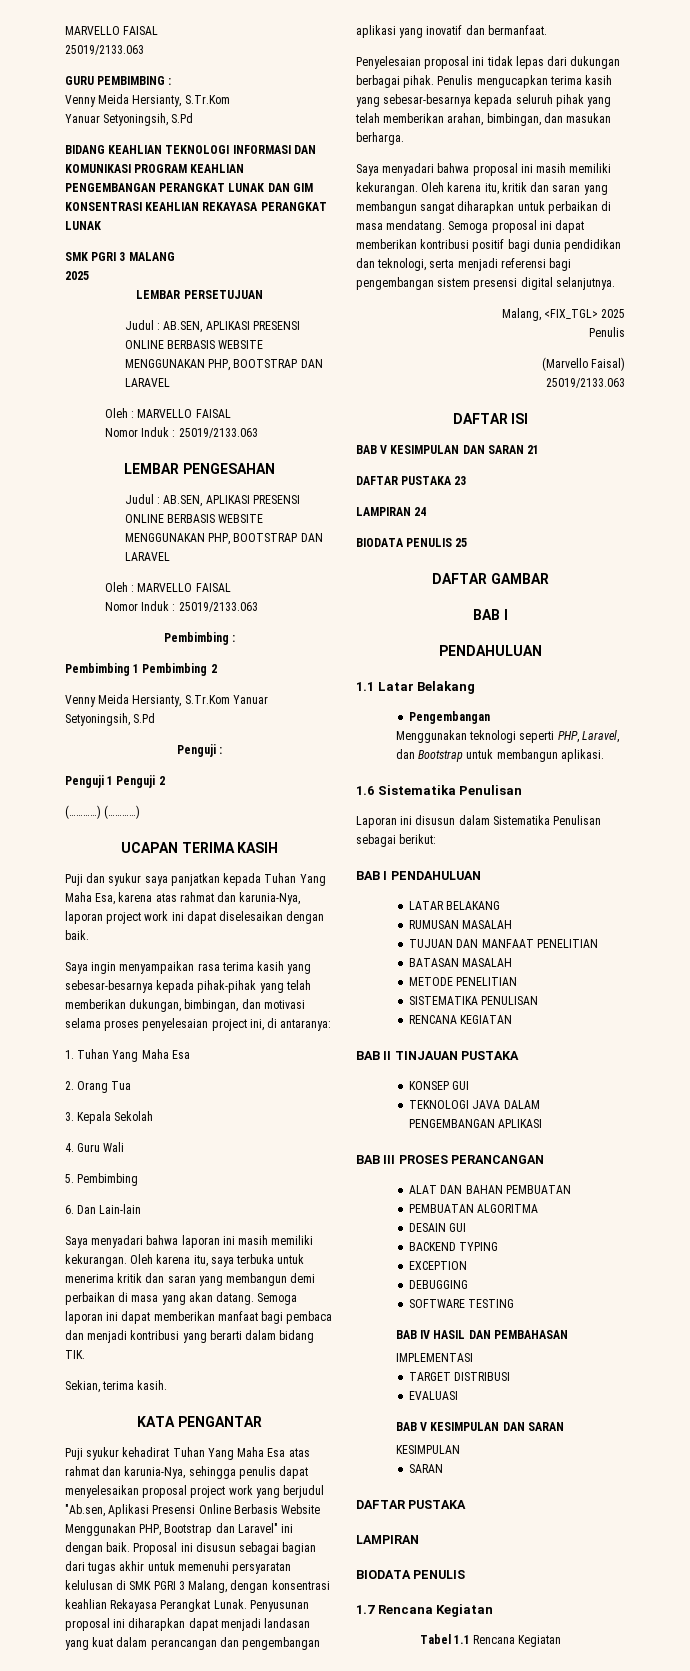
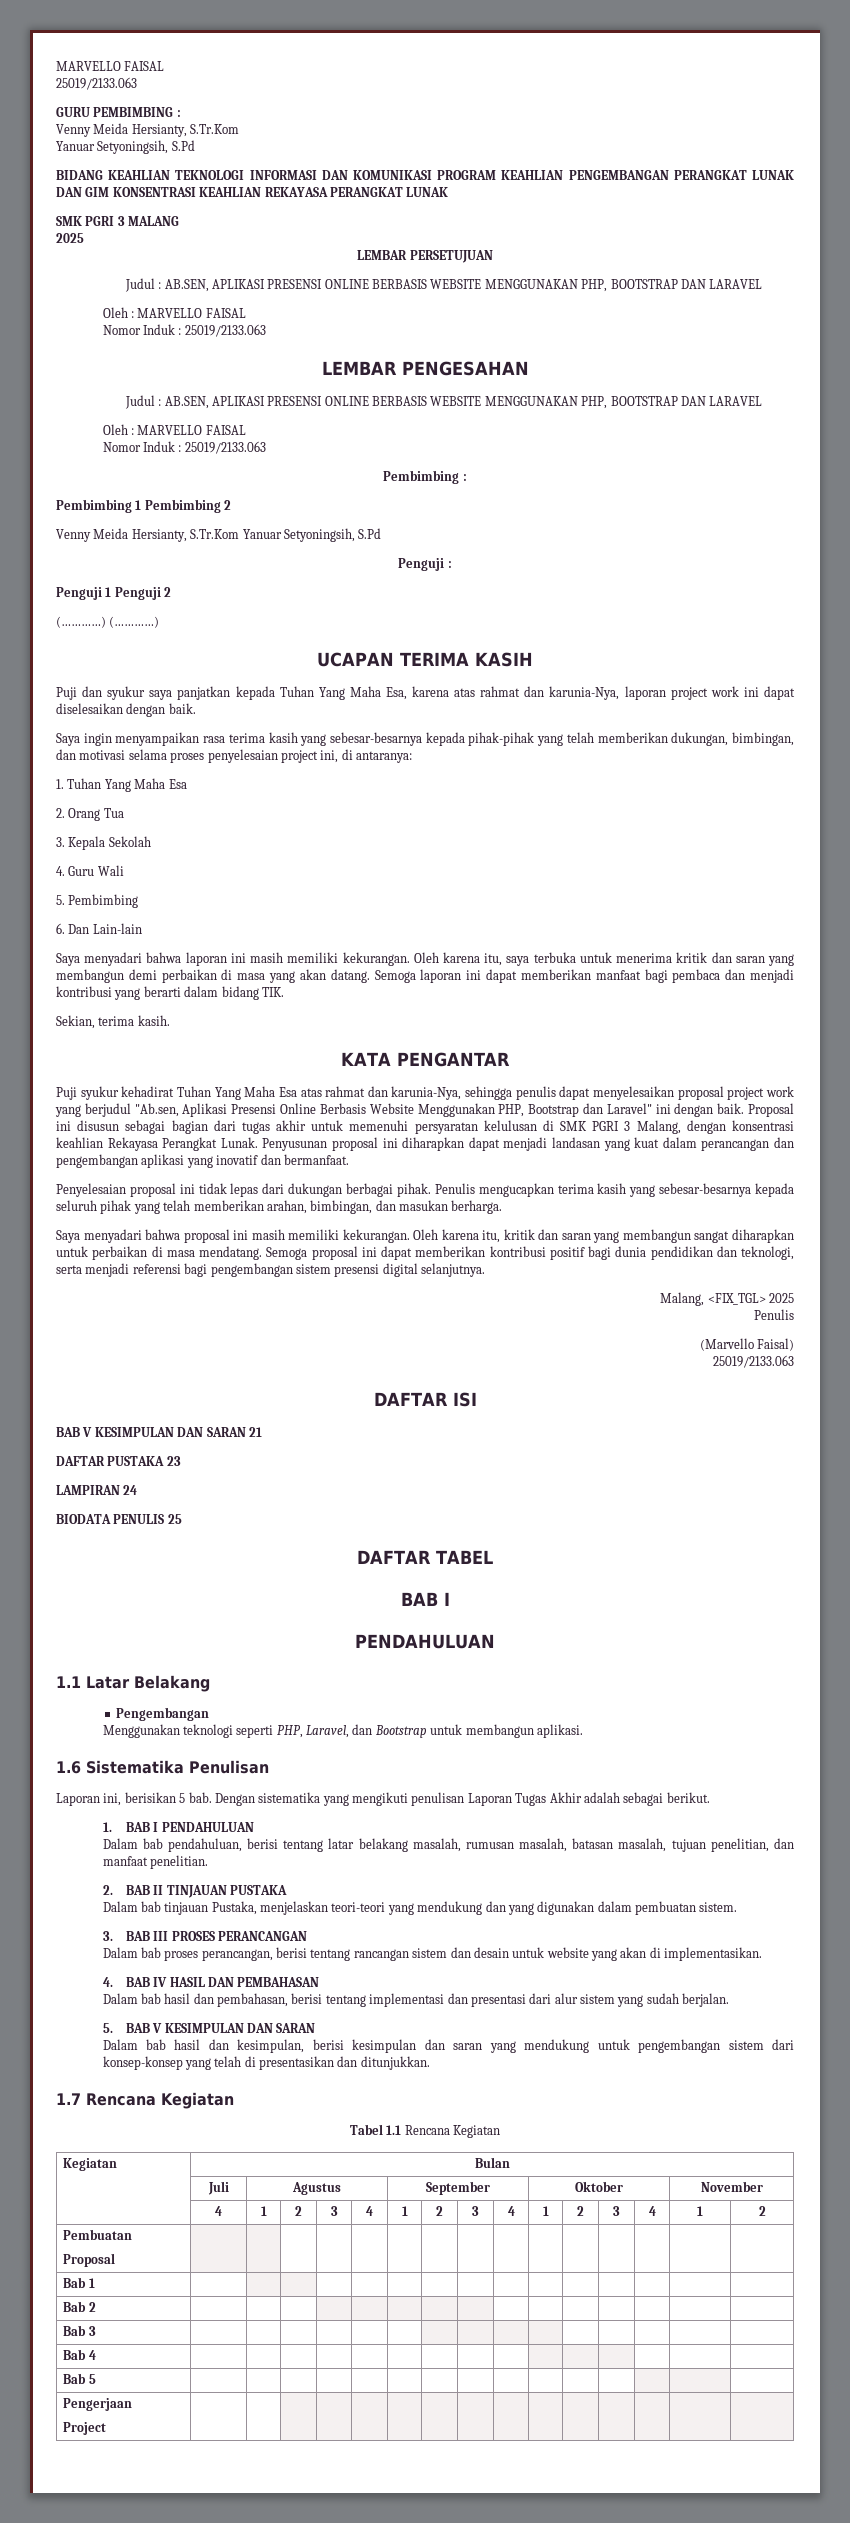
- DAFTAR GAMBAR
+ DAFTAR TABEL
- Laporan ini disusun dalam Sistematika Penulisan sebagai berikut:
- BAB I PENDAHULUAN
- LATAR BELAKANG
- RUMUSAN MASALAH
- TUJUAN DAN MANFAAT PENELITIAN
- BATASAN MASALAH
- METODE PENELITIAN
- SISTEMATIKA PENULISAN
- RENCANA KEGIATAN
- BAB II TINJAUAN PUSTAKA
- KONSEP GUI
- TEKNOLOGI JAVA DALAM PENGEMBANGAN APLIKASI
- BAB III PROSES PERANCANGAN
- ALAT DAN BAHAN PEMBUATAN
- PEMBUATAN ALGORITMA
- DESAIN GUI
- BACKEND TYPING
- EXCEPTION
- DEBUGGING
- SOFTWARE TESTING
- BAB IV HASIL DAN PEMBAHASAN
+ Laporan ini, berisikan 5 bab. Dengan sistematika yang mengikuti penulisan Laporan Tugas Akhir adalah sebagai berikut.
+ 1. BAB I PENDAHULUAN
+ Dalam bab pendahuluan, berisi tentang latar belakang masalah, rumusan masalah, batasan masalah, tujuan penelitian, dan manfaat penelitian.
+ 2. BAB II TINJAUAN PUSTAKA
+ Dalam bab tinjauan Pustaka, menjelaskan teori-teori yang mendukung dan yang digunakan dalam pembuatan sistem.
+ 3. BAB III PROSES PERANCANGAN
+ Dalam bab proses perancangan, berisi tentang rancangan sistem dan desain untuk website yang akan di implementasikan.
+ 4. BAB IV HASIL DAN PEMBAHASAN
- IMPLEMENTASI
- TARGET DISTRIBUSI
- EVALUASI
- BAB V KESIMPULAN DAN SARAN
- KESIMPULAN
- SARAN
- DAFTAR PUSTAKA
- LAMPIRAN
- BIODATA PENULIS
+ Dalam bab hasil dan pembahasan, berisi tentang implementasi dan presentasi dari alur sistem yang sudah berjalan.
+ 5. BAB V KESIMPULAN DAN SARAN
+ Dalam bab hasil dan kesimpulan, berisi kesimpulan dan saran yang mendukung untuk pengembangan sistem dari konsep-konsep yang telah di presentasikan dan ditunjukkan.
+ Kegiatan | Bulan
+ | Juli | Agustus | September | Oktober | November
+ | 4 | 1 | 2 | 3 | 4 | 1 | 2 | 3 | 4 | 1 | 2 | 3 | 4 | 1 | 2
+ Pembuatan
+ Proposal | | | | | | | | | | | | | | |
+ Bab 1 | | | | | | | | | | | | | | |
+ Bab 2 | | | | | | | | | | | | | | |
+ Bab 3 | | | | | | | | | | | | | | |
+ Bab 4 | | | | | | | | | | | | | | |
+ Bab 5 | | | | | | | | | | | | | | |
+ Pengerjaan
+ Project | | | | | | | | | | | | | | |

